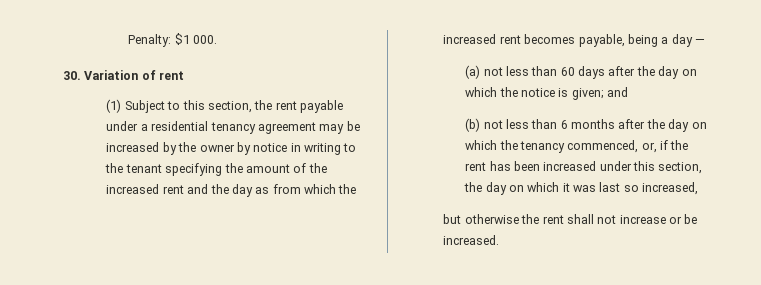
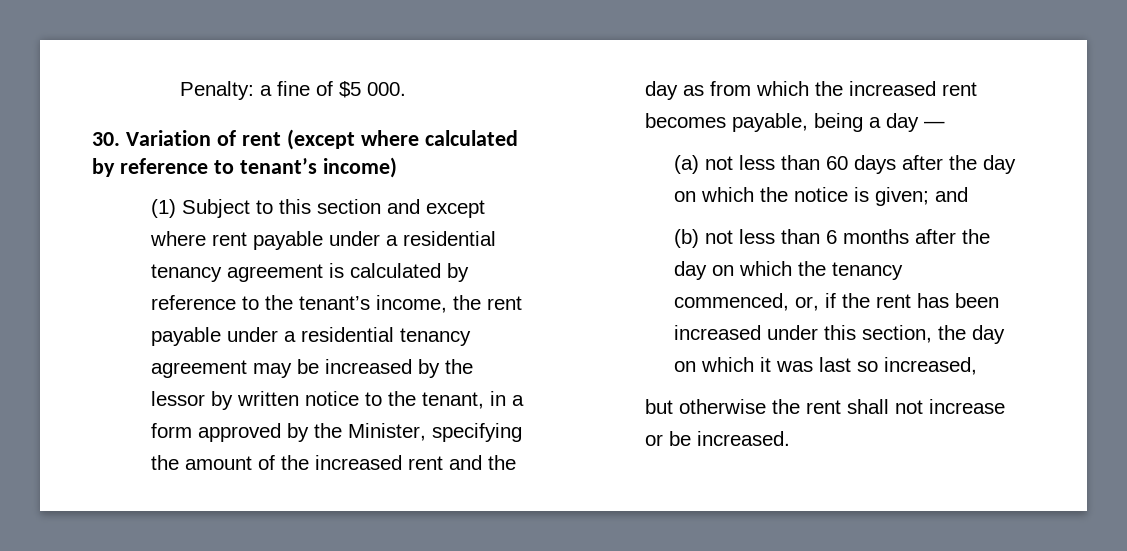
- Penalty: $1 000.
+ Penalty: a fine of $5 000.
- 30. Variation of rent
- (1) Subject to this section, the rent payable under a residential tenancy agreement may be increased by the owner by notice in writing to the tenant specifying the amount of the increased rent and the day as from which the increased rent becomes payable, being a day —
+ 30. Variation of rent (except where calculated by reference to tenant’s income)
+ (1) Subject to this section and except where rent payable under a residential tenancy agreement is calculated by reference to the tenant’s income, the rent payable under a residential tenancy agreement may be increased by the lessor by written notice to the tenant, in a form approved by the Minister, specifying the amount of the increased rent and the day as from which the increased rent becomes payable, being a day —

